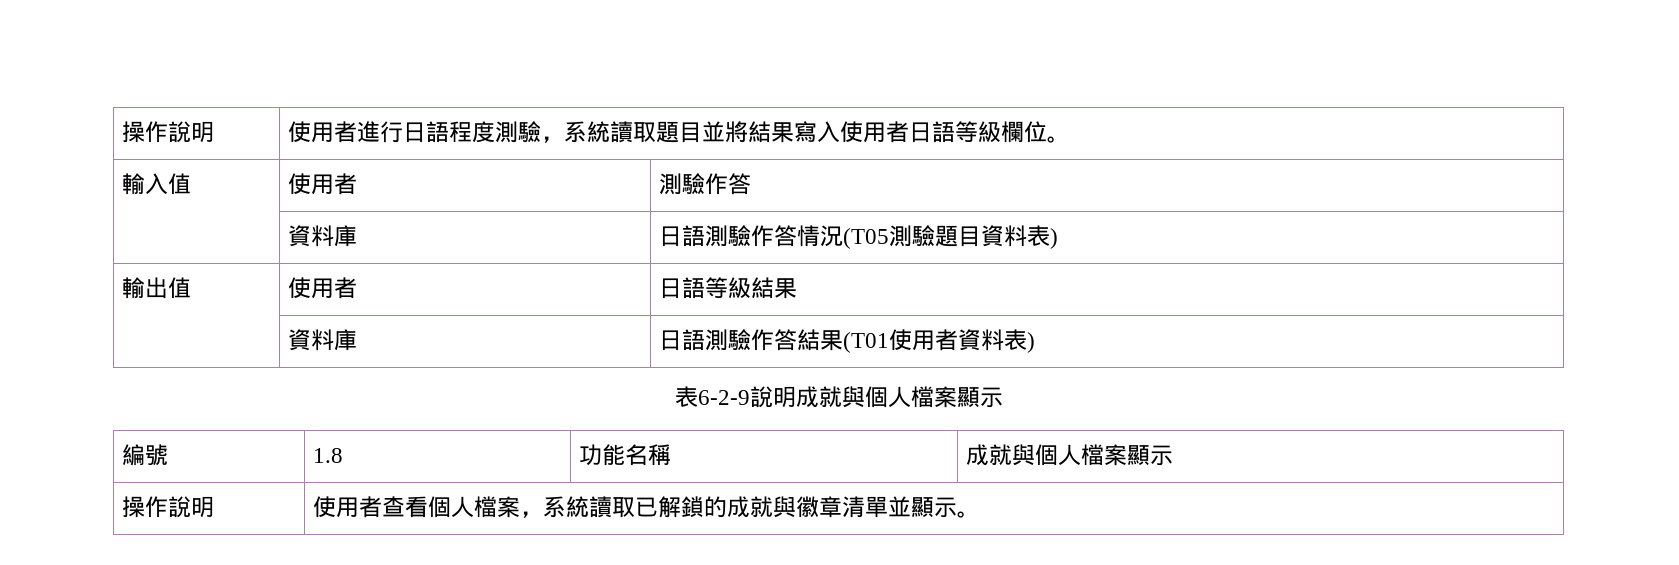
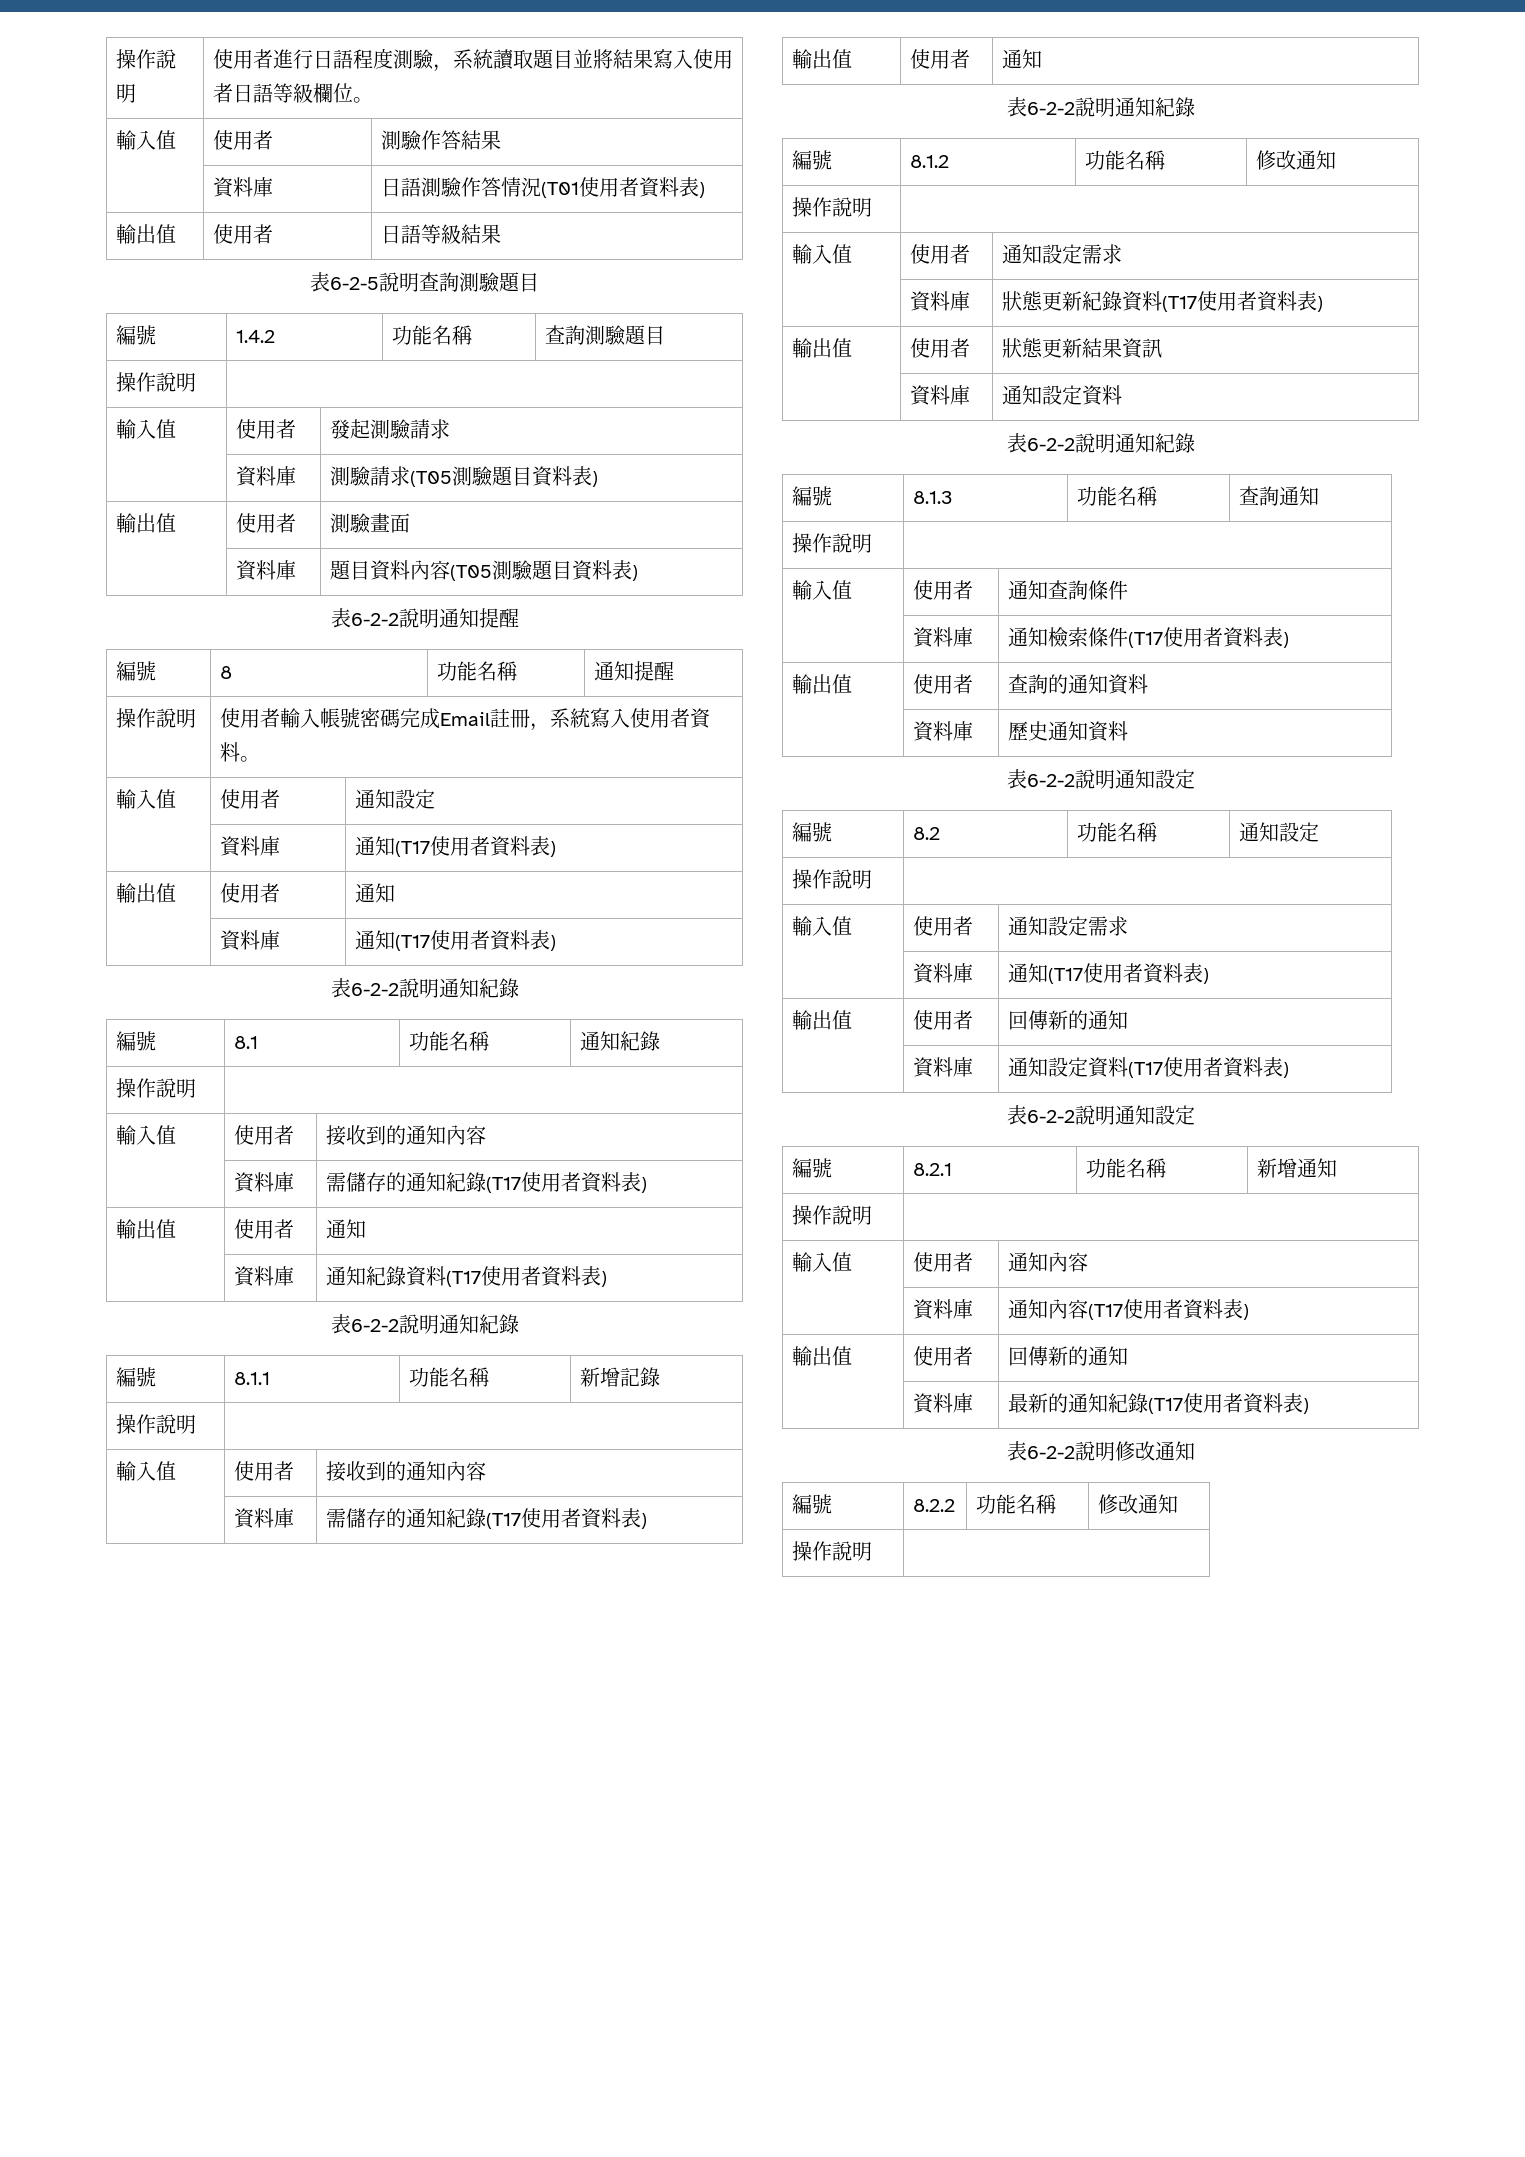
- 輸入值 | 使用者 | 測驗作答
+ 輸入值 | 使用者 | 測驗作答結果
- | 資料庫 | 日語測驗作答情況(T05測驗題目資料表)
+ | 資料庫 | 日語測驗作答情況(T01使用者資料表)
- | 資料庫 | 日語測驗作答結果(T01使用者資料表)
- 表6-2-9說明成就與個人檔案顯示
- 編號 | 1.8 | 功能名稱 | 成就與個人檔案顯示
- 操作說明 | 使用者查看個人檔案，系統讀取已解鎖的成就與徽章清單並顯示。
+ 表6-2-5說明查詢測驗題目
+ 編號 | 1.4.2 | 功能名稱 | 查詢測驗題目
+ 操作說明 |
+ 輸入值 | 使用者 | 發起測驗請求
+ | 資料庫 | 測驗請求(T05測驗題目資料表)
+ 輸出值 | 使用者 | 測驗畫面
+ | 資料庫 | 題目資料內容(T05測驗題目資料表)
+ 表6-2-2說明通知提醒
+ 編號 | 8 | 功能名稱 | 通知提醒
+ 操作說明 | 使用者輸入帳號密碼完成Email註冊，系統寫入使用者資料。
+ 輸入值 | 使用者 | 通知設定
+ | 資料庫 | 通知(T17使用者資料表)
+ 輸出值 | 使用者 | 通知
+ | 資料庫 | 通知(T17使用者資料表)
+ 表6-2-2說明通知紀錄
+ 編號 | 8.1 | 功能名稱 | 通知紀錄
+ 操作說明 |
+ 輸入值 | 使用者 | 接收到的通知內容
+ | 資料庫 | 需儲存的通知紀錄(T17使用者資料表)
+ 輸出值 | 使用者 | 通知
+ | 資料庫 | 通知紀錄資料(T17使用者資料表)
+ 表6-2-2說明通知紀錄
+ 編號 | 8.1.1 | 功能名稱 | 新增記錄
+ 操作說明 |
+ 輸入值 | 使用者 | 接收到的通知內容
+ | 資料庫 | 需儲存的通知紀錄(T17使用者資料表)
+ 輸出值 | 使用者 | 通知
+ 表6-2-2說明通知紀錄
+ 編號 | 8.1.2 | 功能名稱 | 修改通知
+ 操作說明 |
+ 輸入值 | 使用者 | 通知設定需求
+ | 資料庫 | 狀態更新紀錄資料(T17使用者資料表)
+ 輸出值 | 使用者 | 狀態更新結果資訊
+ | 資料庫 | 通知設定資料
+ 表6-2-2說明通知紀錄
+ 編號 | 8.1.3 | 功能名稱 | 查詢通知
+ 操作說明 |
+ 輸入值 | 使用者 | 通知查詢條件
+ | 資料庫 | 通知檢索條件(T17使用者資料表)
+ 輸出值 | 使用者 | 查詢的通知資料
+ | 資料庫 | 歷史通知資料
+ 表6-2-2說明通知設定
+ 編號 | 8.2 | 功能名稱 | 通知設定
+ 操作說明 |
+ 輸入值 | 使用者 | 通知設定需求
+ | 資料庫 | 通知(T17使用者資料表)
+ 輸出值 | 使用者 | 回傳新的通知
+ | 資料庫 | 通知設定資料(T17使用者資料表)
+ 表6-2-2說明通知設定
+ 編號 | 8.2.1 | 功能名稱 | 新增通知
+ 操作說明 |
+ 輸入值 | 使用者 | 通知內容
+ | 資料庫 | 通知內容(T17使用者資料表)
+ 輸出值 | 使用者 | 回傳新的通知
+ | 資料庫 | 最新的通知紀錄(T17使用者資料表)
+ 表6-2-2說明修改通知
+ 編號 | 8.2.2 | 功能名稱 | 修改通知
+ 操作說明 |

